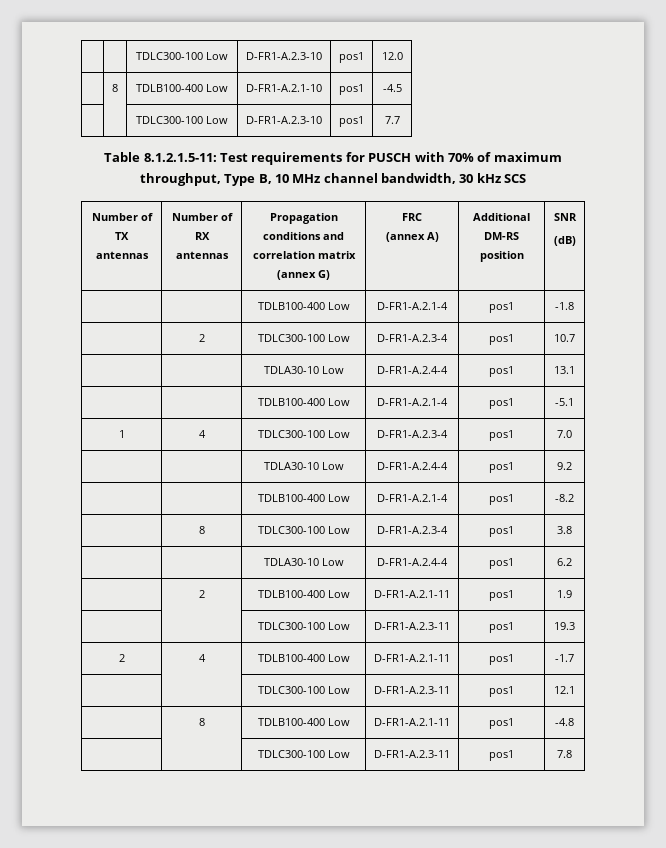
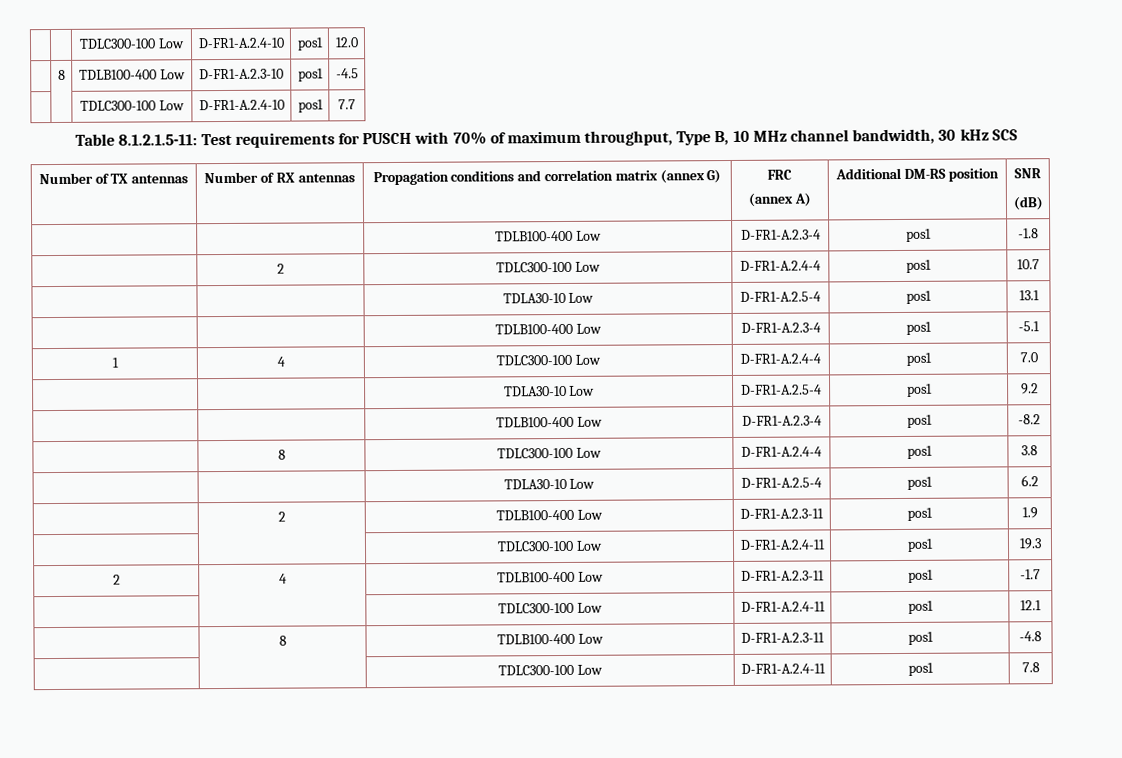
- | | TDLC300-100 Low | D-FR1-A.2.3-10 | pos1 | 12.0
+ | | TDLC300-100 Low | D-FR1-A.2.4-10 | pos1 | 12.0
- | 8 | TDLB100-400 Low | D-FR1-A.2.1-10 | pos1 | -4.5
+ | 8 | TDLB100-400 Low | D-FR1-A.2.3-10 | pos1 | -4.5
- | | TDLC300-100 Low | D-FR1-A.2.3-10 | pos1 | 7.7
+ | | TDLC300-100 Low | D-FR1-A.2.4-10 | pos1 | 7.7
- | | TDLB100-400 Low | D-FR1-A.2.1-4 | pos1 | -1.8
+ | | TDLB100-400 Low | D-FR1-A.2.3-4 | pos1 | -1.8
- | 2 | TDLC300-100 Low | D-FR1-A.2.3-4 | pos1 | 10.7
+ | 2 | TDLC300-100 Low | D-FR1-A.2.4-4 | pos1 | 10.7
- | | TDLA30-10 Low | D-FR1-A.2.4-4 | pos1 | 13.1
+ | | TDLA30-10 Low | D-FR1-A.2.5-4 | pos1 | 13.1
- | | TDLB100-400 Low | D-FR1-A.2.1-4 | pos1 | -5.1
+ | | TDLB100-400 Low | D-FR1-A.2.3-4 | pos1 | -5.1
- 1 | 4 | TDLC300-100 Low | D-FR1-A.2.3-4 | pos1 | 7.0
+ 1 | 4 | TDLC300-100 Low | D-FR1-A.2.4-4 | pos1 | 7.0
- | | TDLA30-10 Low | D-FR1-A.2.4-4 | pos1 | 9.2
+ | | TDLA30-10 Low | D-FR1-A.2.5-4 | pos1 | 9.2
- | | TDLB100-400 Low | D-FR1-A.2.1-4 | pos1 | -8.2
+ | | TDLB100-400 Low | D-FR1-A.2.3-4 | pos1 | -8.2
- | 8 | TDLC300-100 Low | D-FR1-A.2.3-4 | pos1 | 3.8
+ | 8 | TDLC300-100 Low | D-FR1-A.2.4-4 | pos1 | 3.8
- | | TDLA30-10 Low | D-FR1-A.2.4-4 | pos1 | 6.2
+ | | TDLA30-10 Low | D-FR1-A.2.5-4 | pos1 | 6.2
- | 2 | TDLB100-400 Low | D-FR1-A.2.1-11 | pos1 | 1.9
+ | 2 | TDLB100-400 Low | D-FR1-A.2.3-11 | pos1 | 1.9
- | | TDLC300-100 Low | D-FR1-A.2.3-11 | pos1 | 19.3
+ | | TDLC300-100 Low | D-FR1-A.2.4-11 | pos1 | 19.3
- 2 | 4 | TDLB100-400 Low | D-FR1-A.2.1-11 | pos1 | -1.7
+ 2 | 4 | TDLB100-400 Low | D-FR1-A.2.3-11 | pos1 | -1.7
- | | TDLC300-100 Low | D-FR1-A.2.3-11 | pos1 | 12.1
+ | | TDLC300-100 Low | D-FR1-A.2.4-11 | pos1 | 12.1
- | 8 | TDLB100-400 Low | D-FR1-A.2.1-11 | pos1 | -4.8
+ | 8 | TDLB100-400 Low | D-FR1-A.2.3-11 | pos1 | -4.8
- | | TDLC300-100 Low | D-FR1-A.2.3-11 | pos1 | 7.8
+ | | TDLC300-100 Low | D-FR1-A.2.4-11 | pos1 | 7.8

